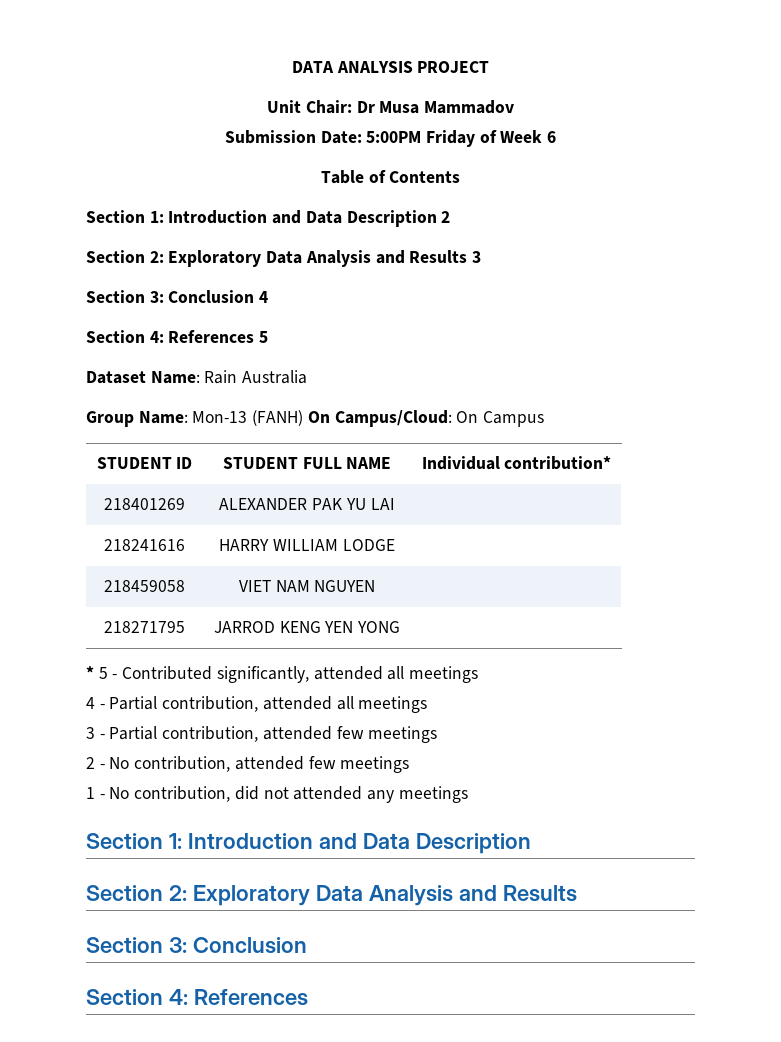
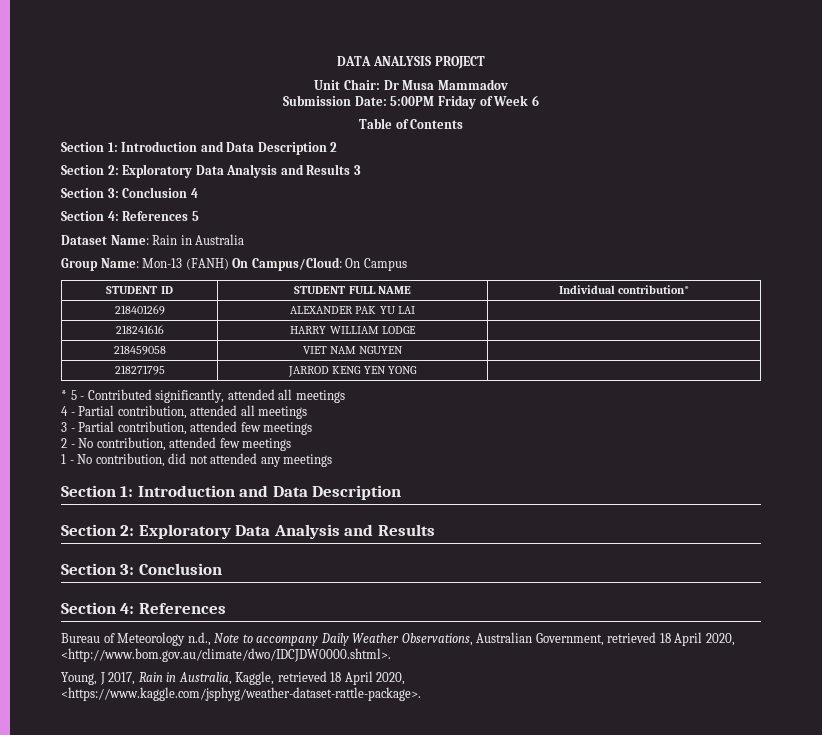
- Dataset Name: Rain Australia
+ Dataset Name: Rain in Australia
+ Bureau of Meteorology n.d., Note to accompany Daily Weather Observations, Australian Government, retrieved 18 April 2020, <http://www.bom.gov.au/climate/dwo/IDCJDW0000.shtml>.
+ Young, J 2017, Rain in Australia, Kaggle, retrieved 18 April 2020, <https://www.kaggle.com/jsphyg/weather-dataset-rattle-package>.

